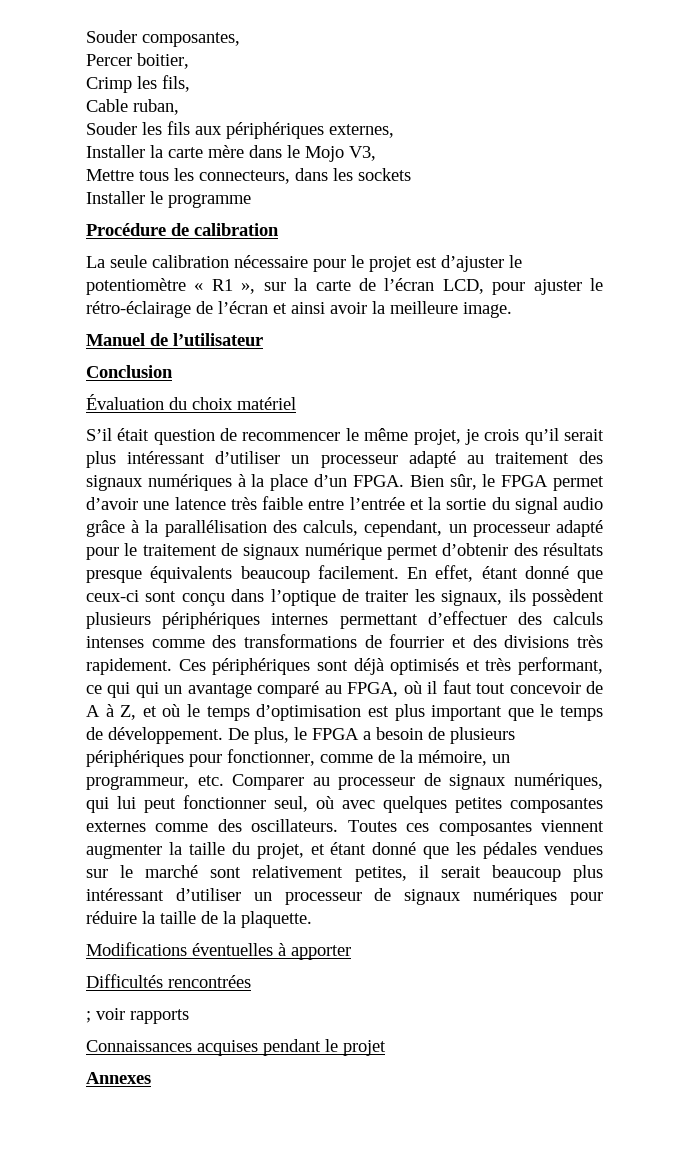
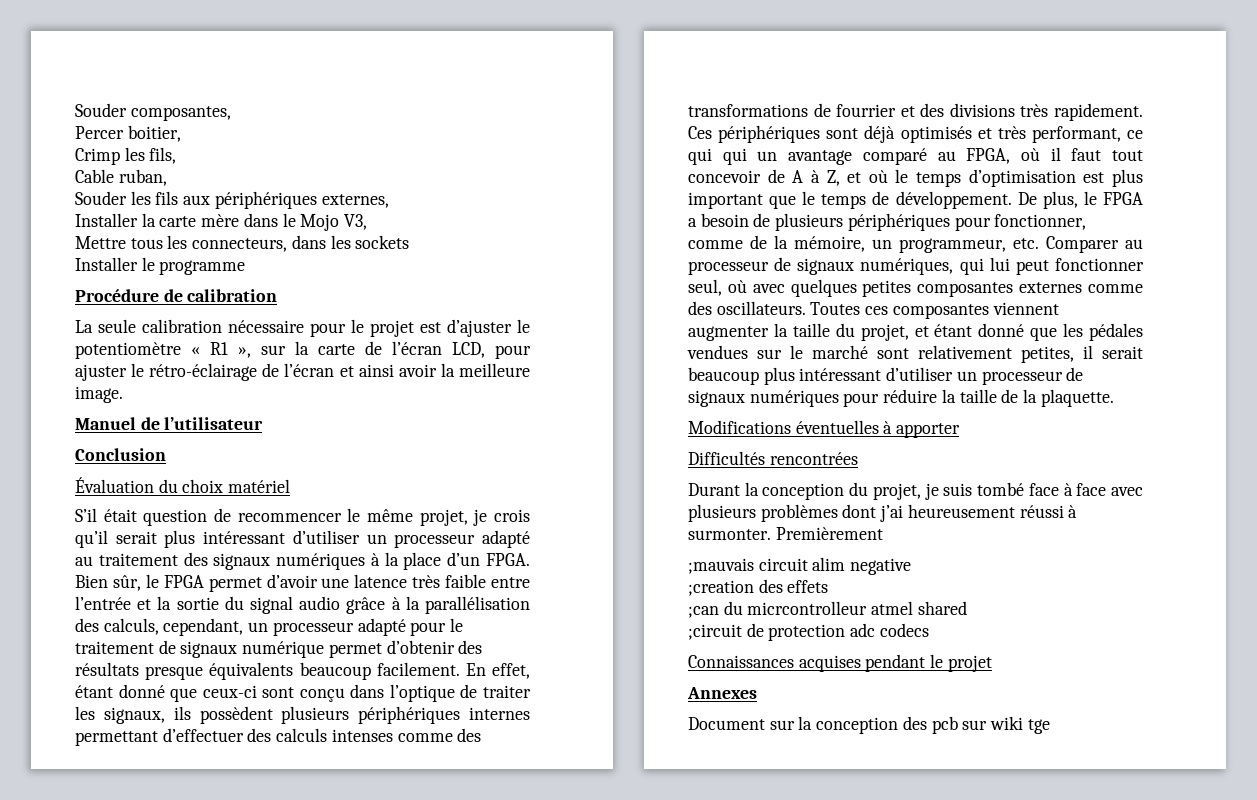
- ; voir rapports
+ Durant la conception du projet, je suis tombé face à face avec plusieurs problèmes dont j’ai heureusement réussi à surmonter. Premièrement
+ ;mauvais circuit alim negative
+ ;creation des effets
+ ;can du micrcontrolleur atmel shared
+ ;circuit de protection adc codecs
+ Document sur la conception des pcb sur wiki tge

